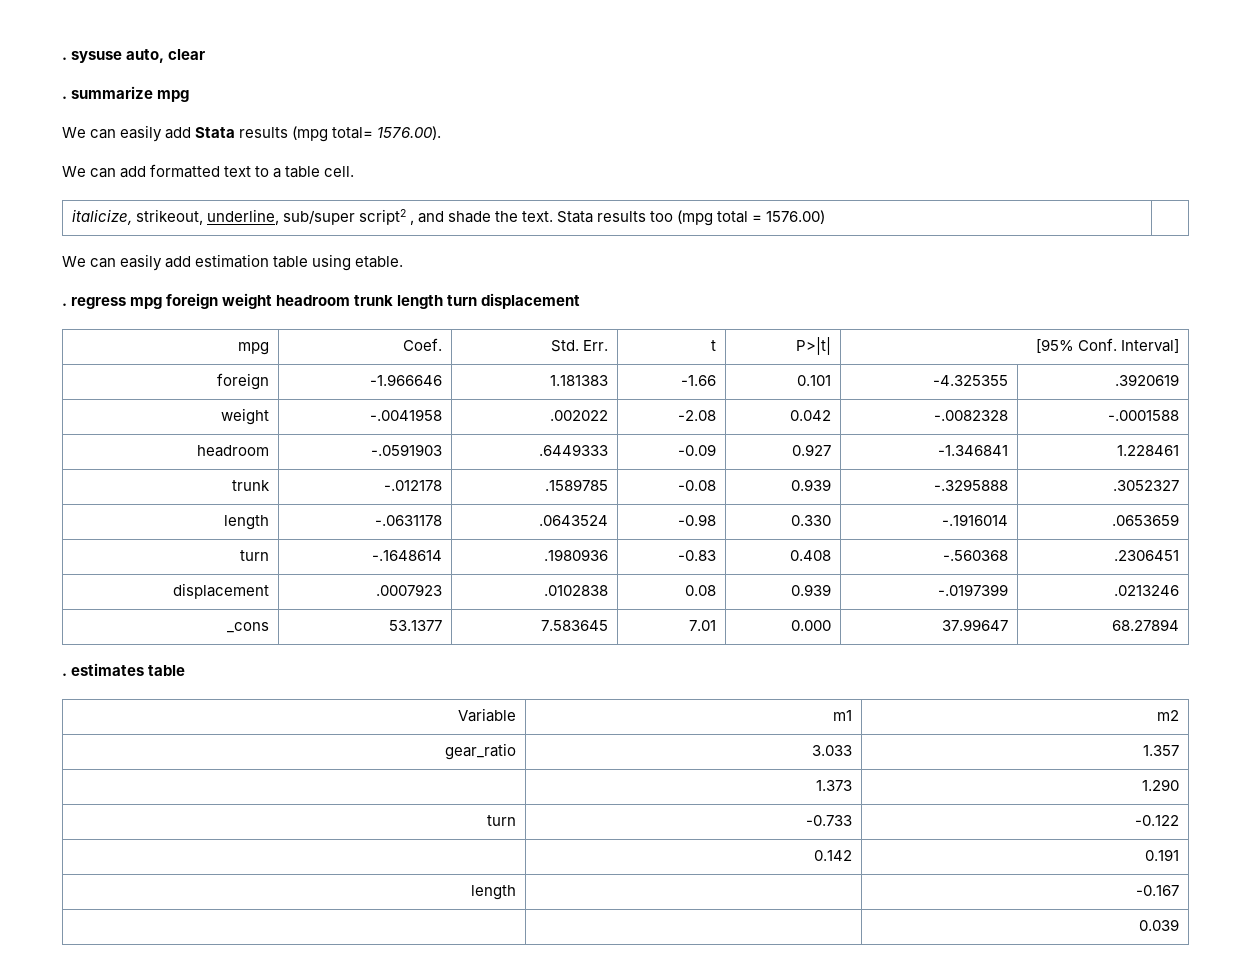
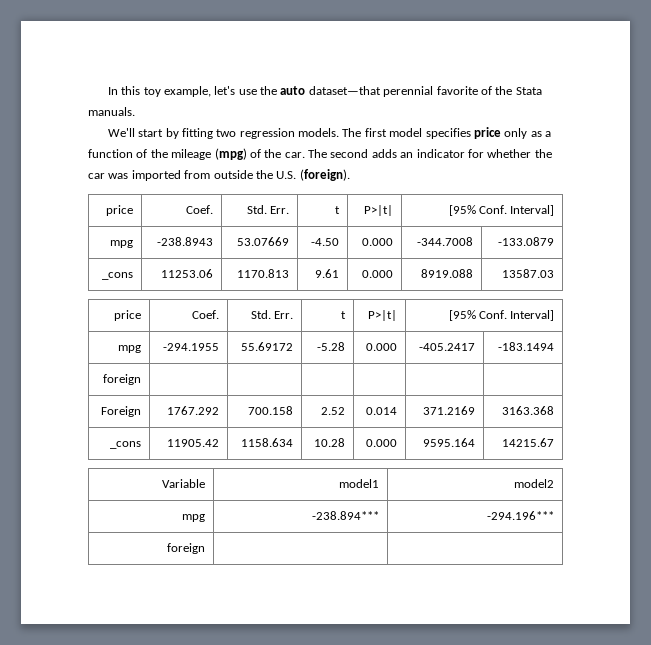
- . sysuse auto, clear
- . summarize mpg
- We can easily add Stata results (mpg total= 1576.00).
- We can add formatted text to a table cell.
- italicize, strikeout, underline, sub/super script2 , and shade the text. Stata results too (mpg total = 1576.00) |
- We can easily add estimation table using etable.
- . regress mpg foreign weight headroom trunk length turn displacement
- mpg | Coef. | Std. Err. | t | P>|t| | [95% Conf. Interval]
- foreign | -1.966646 | 1.181383 | -1.66 | 0.101 | -4.325355 | .3920619
- weight | -.0041958 | .002022 | -2.08 | 0.042 | -.0082328 | -.0001588
- headroom | -.0591903 | .6449333 | -0.09 | 0.927 | -1.346841 | 1.228461
- trunk | -.012178 | .1589785 | -0.08 | 0.939 | -.3295888 | .3052327
- length | -.0631178 | .0643524 | -0.98 | 0.330 | -.1916014 | .0653659
- turn | -.1648614 | .1980936 | -0.83 | 0.408 | -.560368 | .2306451
- displacement | .0007923 | .0102838 | 0.08 | 0.939 | -.0197399 | .0213246
- _cons | 53.1377 | 7.583645 | 7.01 | 0.000 | 37.99647 | 68.27894
- . estimates table
- Variable | m1 | m2
- gear_ratio | 3.033 | 1.357
- | 1.373 | 1.290
- turn | -0.733 | -0.122
- | 0.142 | 0.191
- length | | -0.167
- | | 0.039
+ In this toy example, let's use the auto dataset—that perennial favorite of the Stata manuals.
+ We'll start by fitting two regression models. The first model specifies price only as a function of the mileage (mpg) of the car. The second adds an indicator for whether the car was imported from outside the U.S. (foreign).
+ price | Coef. | Std. Err. | t | P>|t| | [95% Conf. Interval]
+ mpg | -238.8943 | 53.07669 | -4.50 | 0.000 | -344.7008 | -133.0879
+ _cons | 11253.06 | 1170.813 | 9.61 | 0.000 | 8919.088 | 13587.03
+ price | Coef. | Std. Err. | t | P>|t| | [95% Conf. Interval]
+ mpg | -294.1955 | 55.69172 | -5.28 | 0.000 | -405.2417 | -183.1494
+ foreign | | | | | |
+ Foreign | 1767.292 | 700.158 | 2.52 | 0.014 | 371.2169 | 3163.368
+ _cons | 11905.42 | 1158.634 | 10.28 | 0.000 | 9595.164 | 14215.67
+ Variable | model1 | model2
+ mpg | -238.894*** | -294.196***
+ foreign | |

